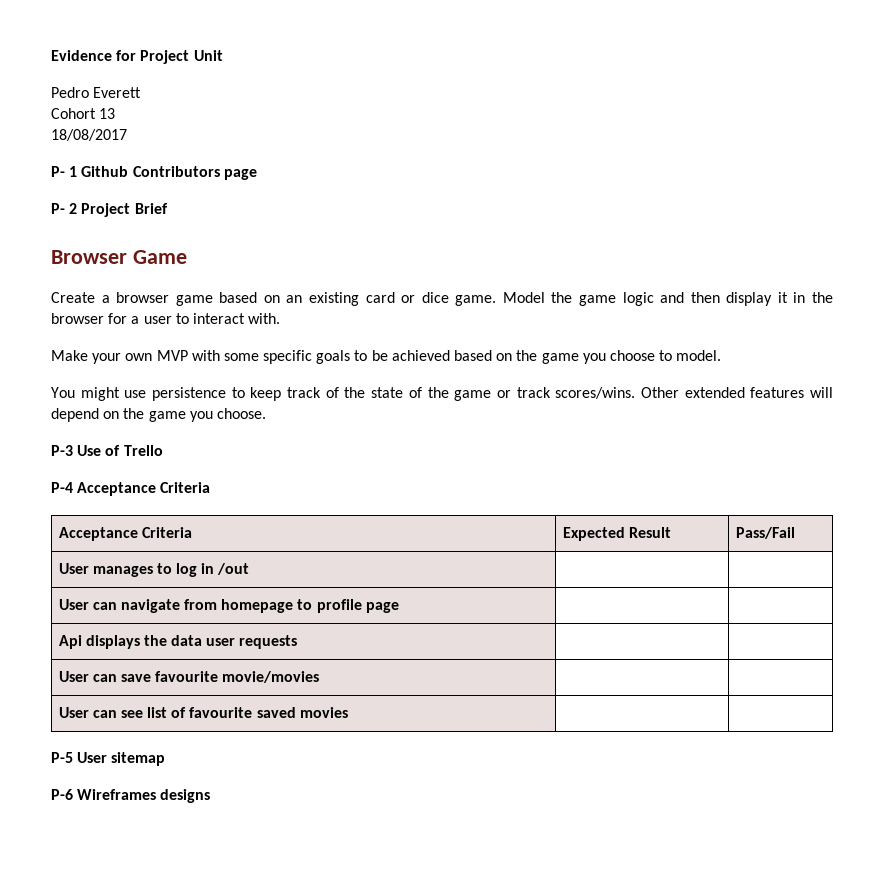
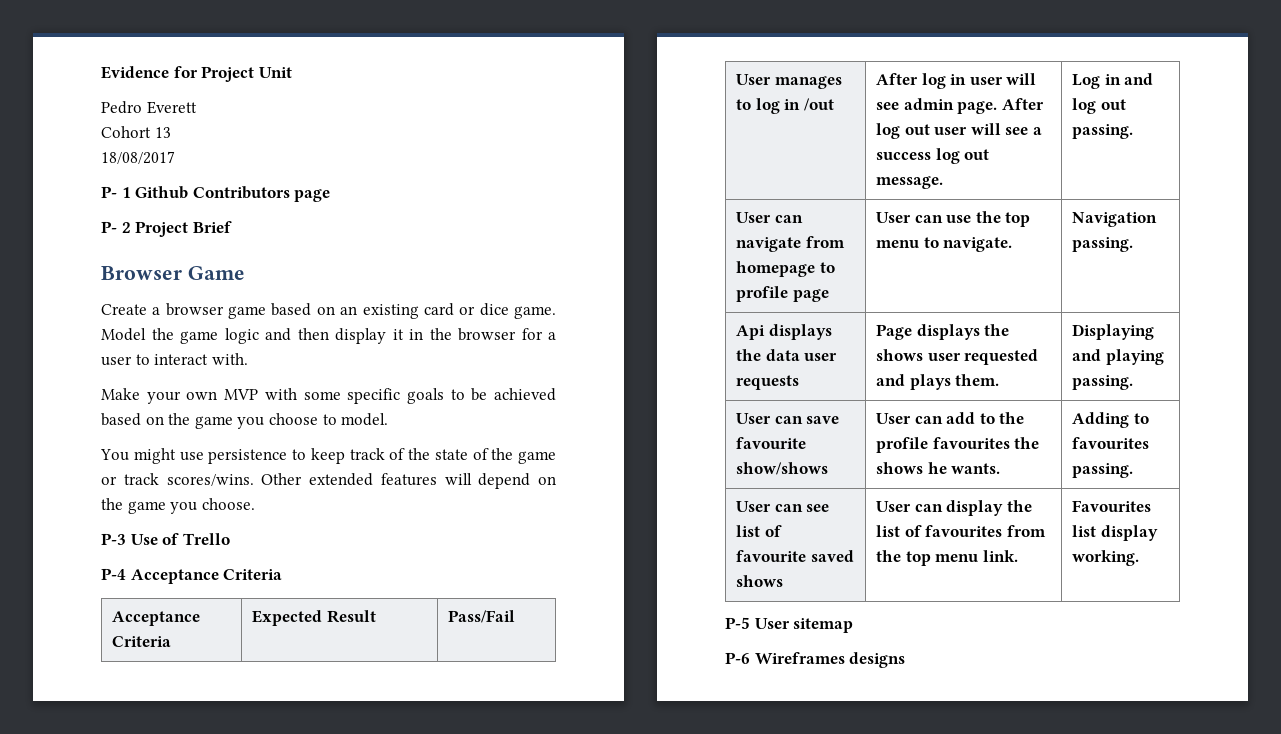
- User manages to log in /out | |
+ User manages to log in /out | After log in user will see admin page. After log out user will see a success log out message. | Log in and log out passing.
- User can navigate from homepage to profile page | |
+ User can navigate from homepage to profile page | User can use the top menu to navigate. | Navigation passing.
- Api displays the data user requests | |
- User can save favourite movie/movies | |
+ Api displays the data user requests | Page displays the shows user requested and plays them. | Displaying and playing passing.
+ User can save favourite show/shows | User can add to the profile favourites the shows he wants. | Adding to favourites passing.
- User can see list of favourite saved movies | |
+ User can see list of favourite saved shows | User can display the list of favourites from the top menu link. | Favourites list display working.

